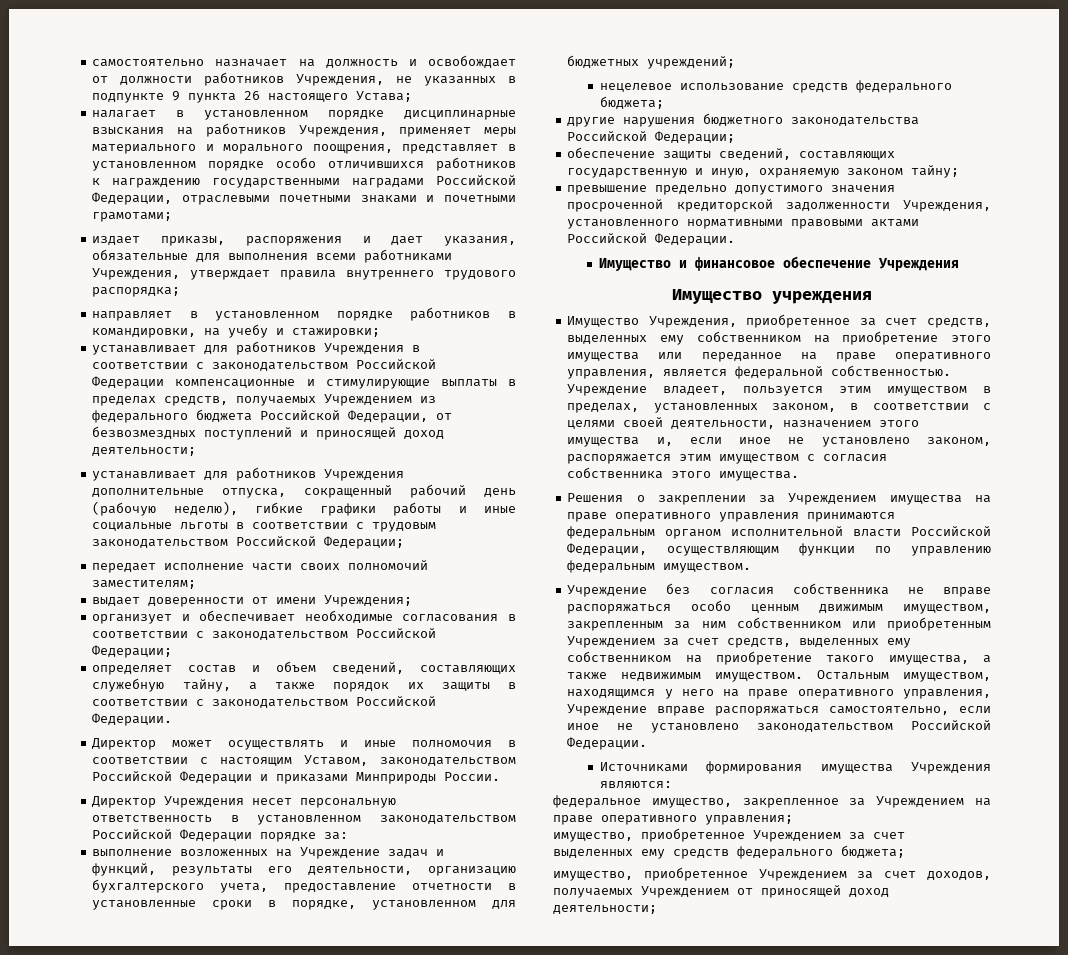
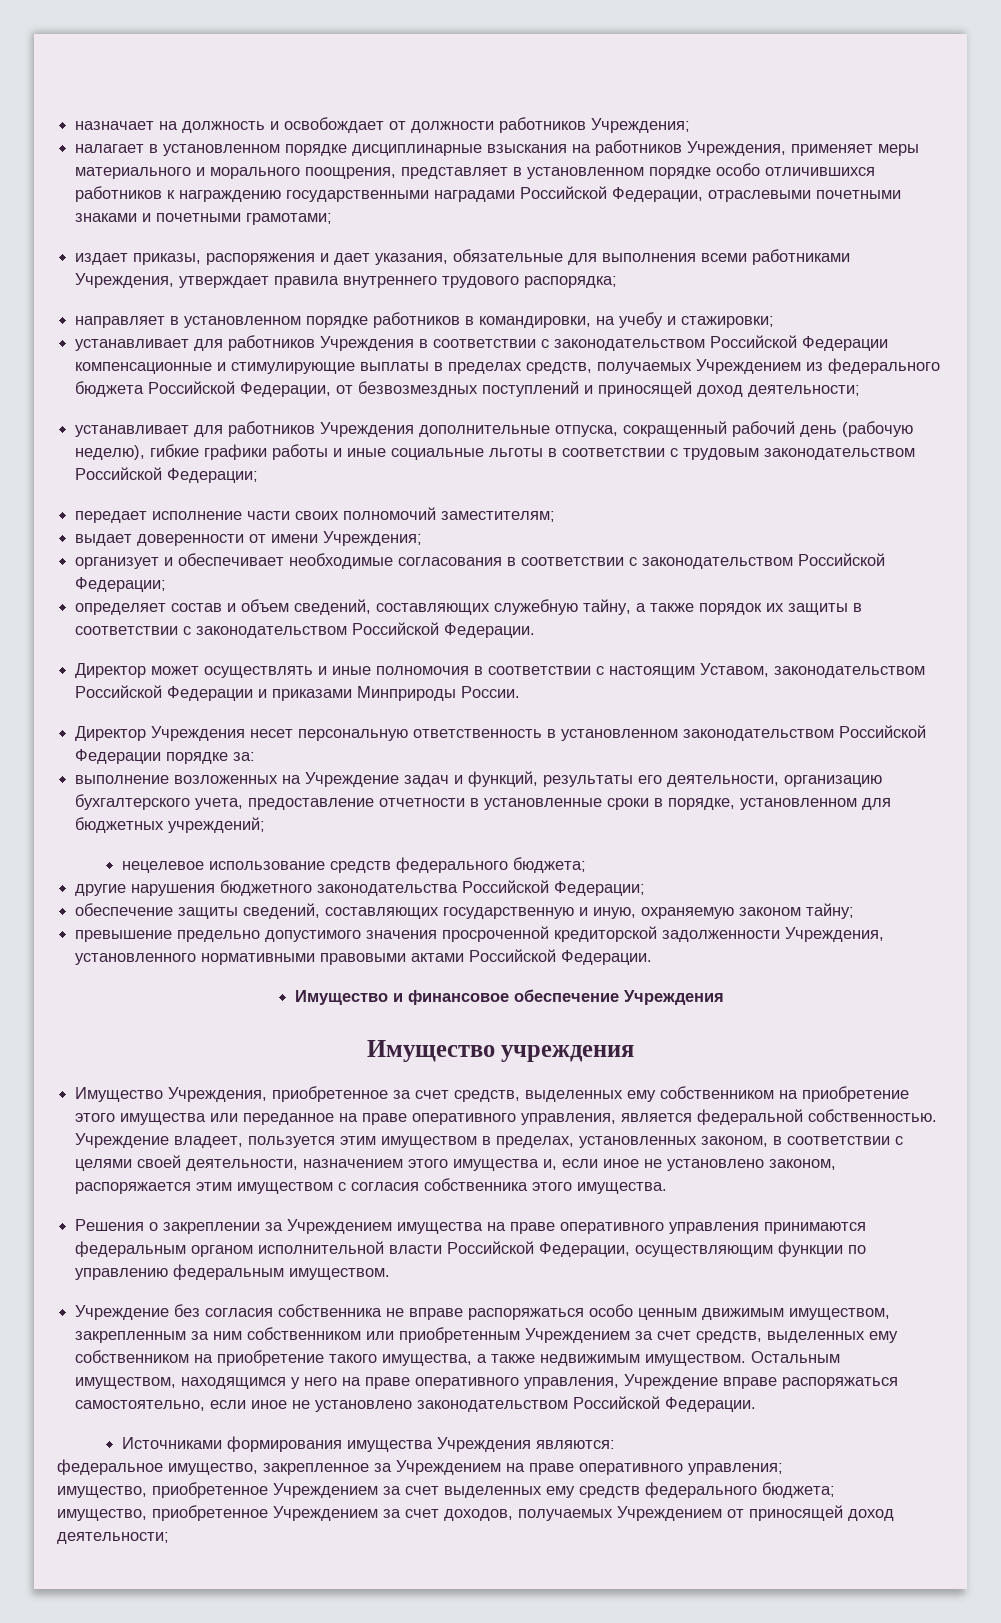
- самостоятельно назначает на должность и освобождает от должности работников Учреждения, не указанных в подпункте 9 пункта 26 настоящего Устава;
+ назначает на должность и освобождает от должности работников Учреждения;

